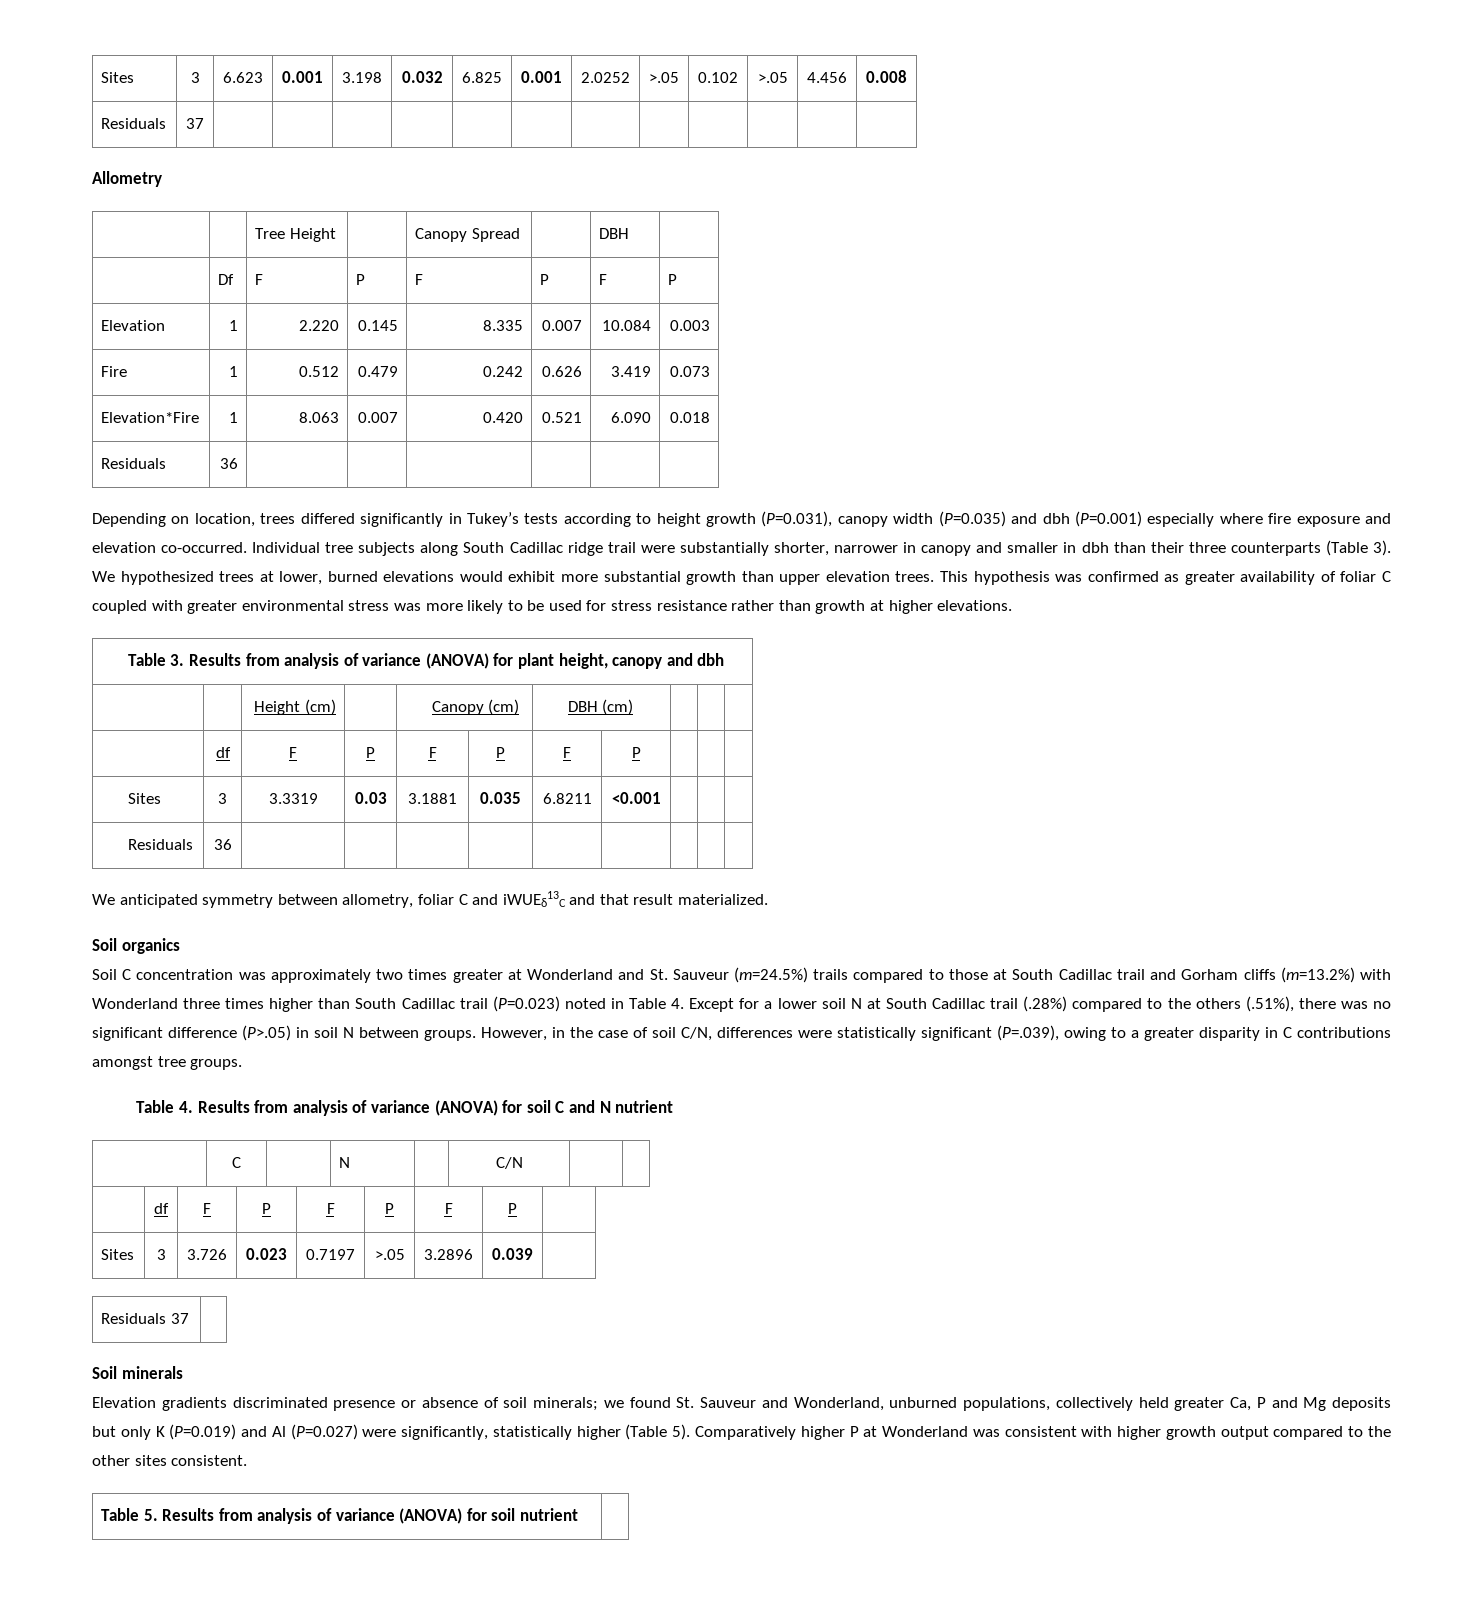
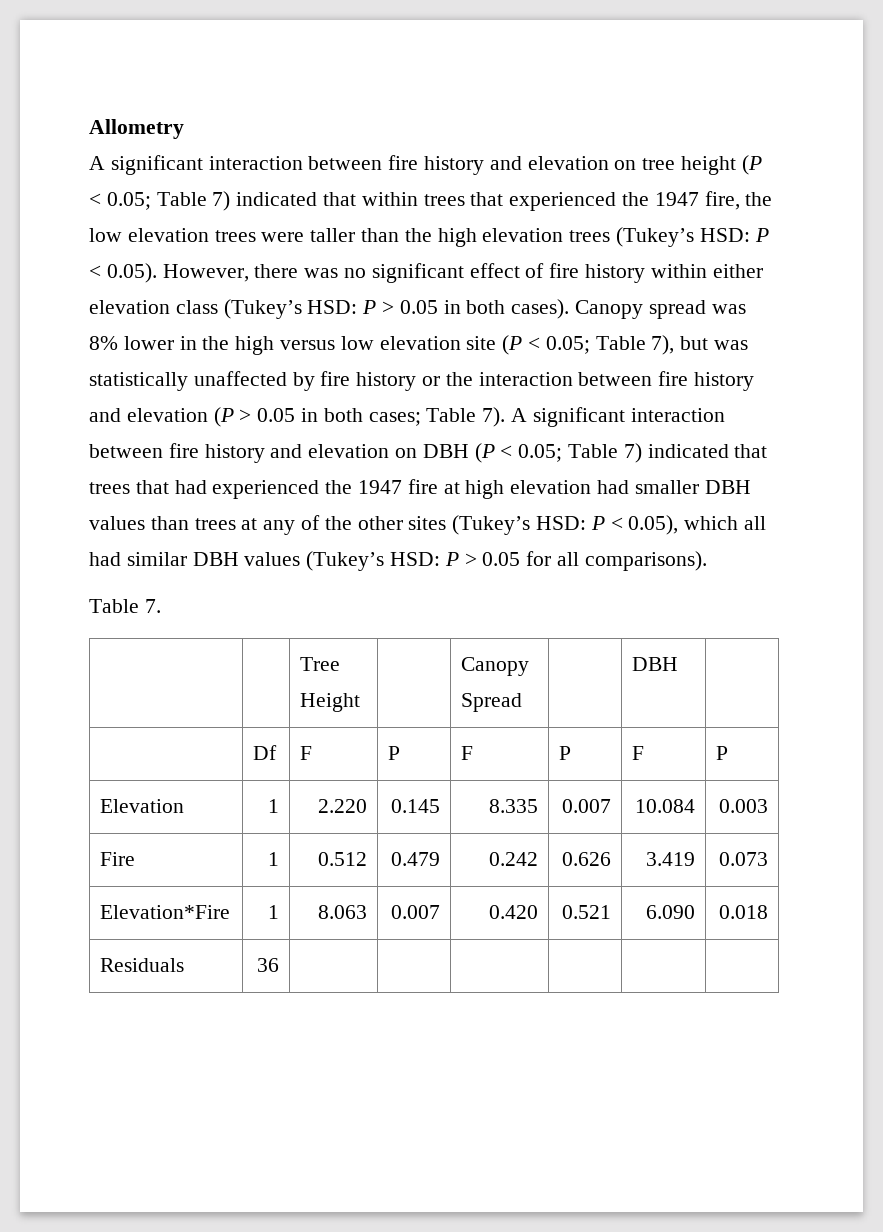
- Sites | 3 | 6.623 | 0.001 | 3.198 | 0.032 | 6.825 | 0.001 | 2.0252 | >.05 | 0.102 | >.05 | 4.456 | 0.008
- Residuals | 37 | | | | | | | | | | | |
  Allometry
+ A significant interaction between fire history and elevation on tree height (P < 0.05; Table 7) indicated that within trees that experienced the 1947 fire, the low elevation trees were taller than the high elevation trees (Tukey’s HSD: P < 0.05). However, there was no significant effect of fire history within either elevation class (Tukey’s HSD: P > 0.05 in both cases). Canopy spread was 8% lower in the high versus low elevation site (P < 0.05; Table 7), but was statistically unaffected by fire history or the interaction between fire history and elevation (P > 0.05 in both cases; Table 7). A significant interaction between fire history and elevation on DBH (P < 0.05; Table 7) indicated that trees that had experienced the 1947 fire at high elevation had smaller DBH values than trees at any of the other sites (Tukey’s HSD: P < 0.05), which all had similar DBH values (Tukey’s HSD: P > 0.05 for all comparisons).
+ Table 7.
- Depending on location, trees differed significantly in Tukey’s tests according to height growth (P=0.031), canopy width (P=0.035) and dbh (P=0.001) especially where fire exposure and elevation co-occurred. Individual tree subjects along South Cadillac ridge trail were substantially shorter, narrower in canopy and smaller in dbh than their three counterparts (Table 3). We hypothesized trees at lower, burned elevations would exhibit more substantial growth than upper elevation trees. This hypothesis was confirmed as greater availability of foliar C coupled with greater environmental stress was more likely to be used for stress resistance rather than growth at higher elevations.
- Table 3. Results from analysis of variance (ANOVA) for plant height, canopy and dbh
- | | Height (cm) | | Canopy (cm) | DBH (cm) | | |
- | df | F | P | F | P | F | P | | |
- Sites | 3 | 3.3319 | 0.03 | 3.1881 | 0.035 | 6.8211 | <0.001 | | |
- Residuals | 36 | | | | | | | | |
- We anticipated symmetry between allometry, foliar C and iWUEδ13C and that result materialized.
- Soil organics
- Soil C concentration was approximately two times greater at Wonderland and St. Sauveur (m=24.5%) trails compared to those at South Cadillac trail and Gorham cliffs (m=13.2%) with Wonderland three times higher than South Cadillac trail (P=0.023) noted in Table 4. Except for a lower soil N at South Cadillac trail (.28%) compared to the others (.51%), there was no significant difference (P>.05) in soil N between groups. However, in the case of soil C/N, differences were statistically significant (P=.039), owing to a greater disparity in C contributions amongst tree groups.
- Table 4. Results from analysis of variance (ANOVA) for soil C and N nutrient
- | C | | N | | C/N | |
- | df | F | P | F | P | F | P |
- Sites | 3 | 3.726 | 0.023 | 0.7197 | >.05 | 3.2896 | 0.039 |
- Residuals 37 |
- Soil minerals
- Elevation gradients discriminated presence or absence of soil minerals; we found St. Sauveur and Wonderland, unburned populations, collectively held greater Ca, P and Mg deposits but only K (P=0.019) and Al (P=0.027) were significantly, statistically higher (Table 5). Comparatively higher P at Wonderland was consistent with higher growth output compared to the other sites consistent.
- Table 5. Results from analysis of variance (ANOVA) for soil nutrient |

